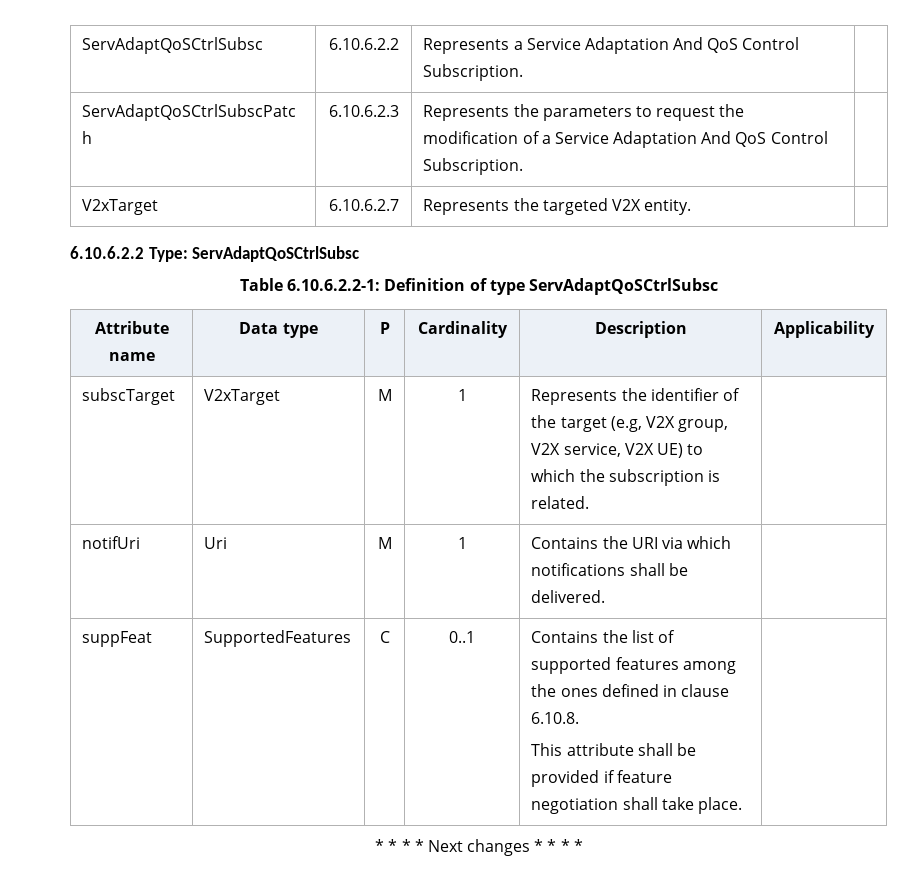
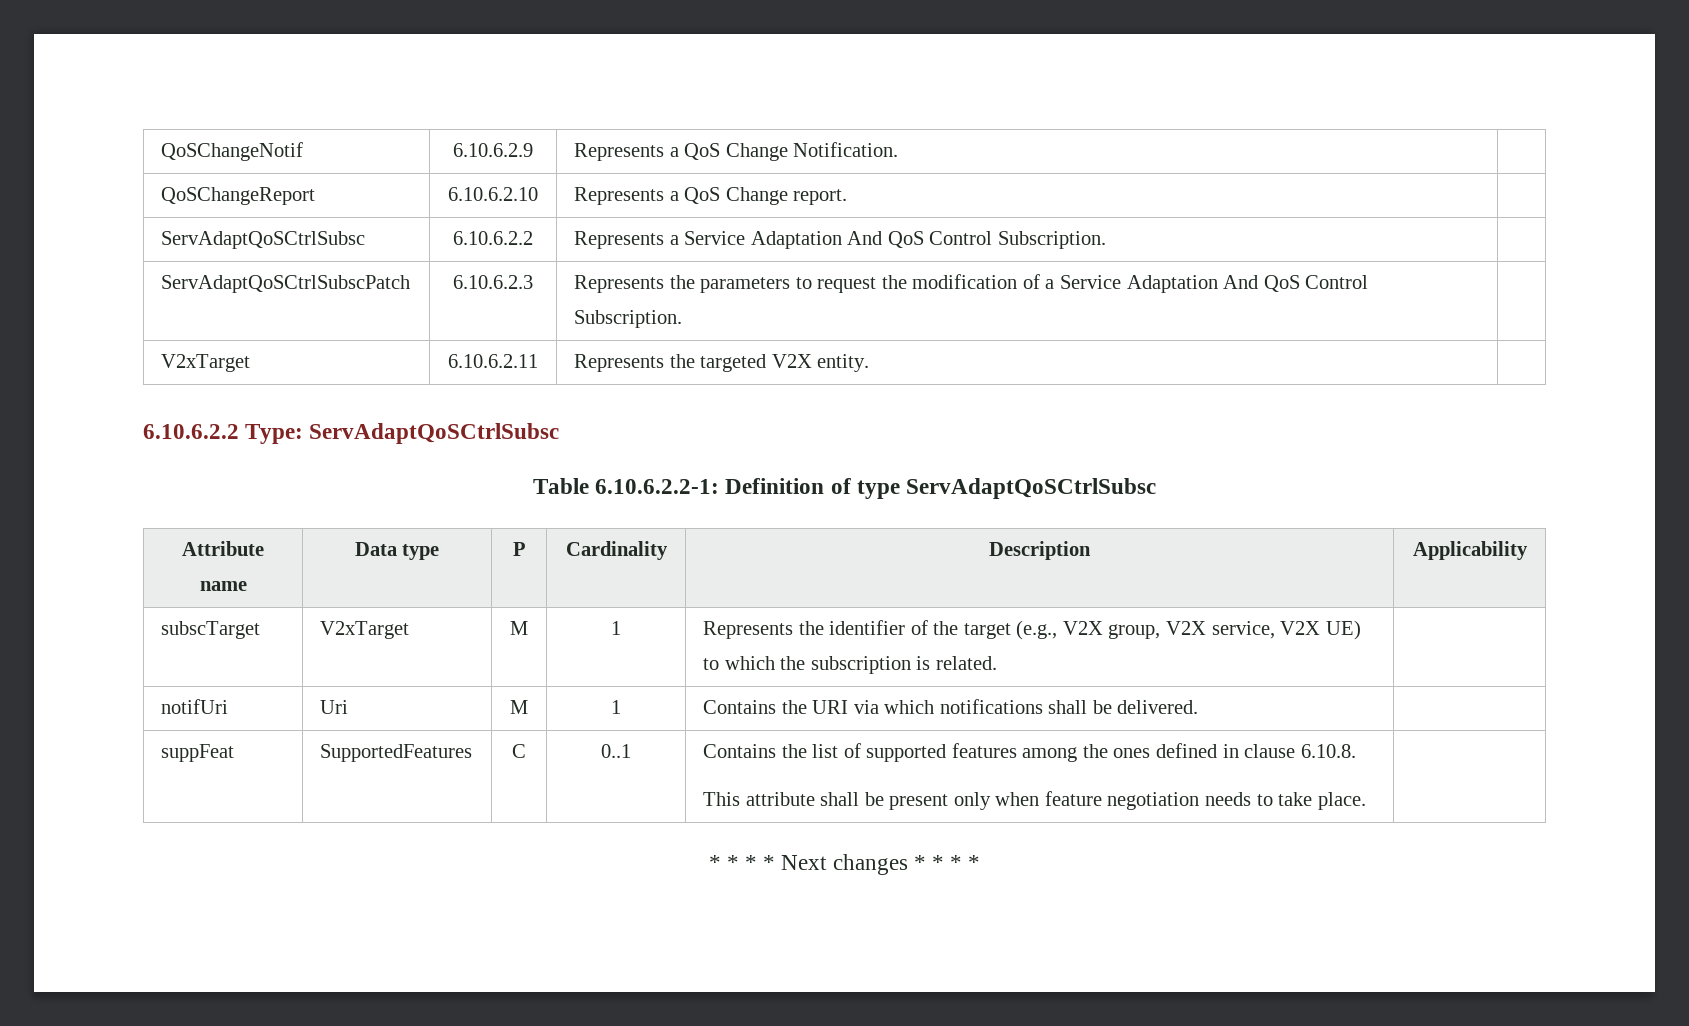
+ QoSChangeNotif | 6.10.6.2.9 | Represents a QoS Change Notification. |
+ QoSChangeReport | 6.10.6.2.10 | Represents a QoS Change report. |
- V2xTarget | 6.10.6.2.7 | Represents the targeted V2X entity. |
+ V2xTarget | 6.10.6.2.11 | Represents the targeted V2X entity. |
- subscTarget | V2xTarget | M | 1 | Represents the identifier of the target (e.g, V2X group, V2X service, V2X UE) to which the subscription is related. |
+ subscTarget | V2xTarget | M | 1 | Represents the identifier of the target (e.g., V2X group, V2X service, V2X UE) to which the subscription is related. |
  suppFeat | SupportedFeatures | C | 0..1 | Contains the list of supported features among the ones defined in clause 6.10.8.
- This attribute shall be provided if feature negotiation shall take place. |
+ This attribute shall be present only when feature negotiation needs to take place. |

